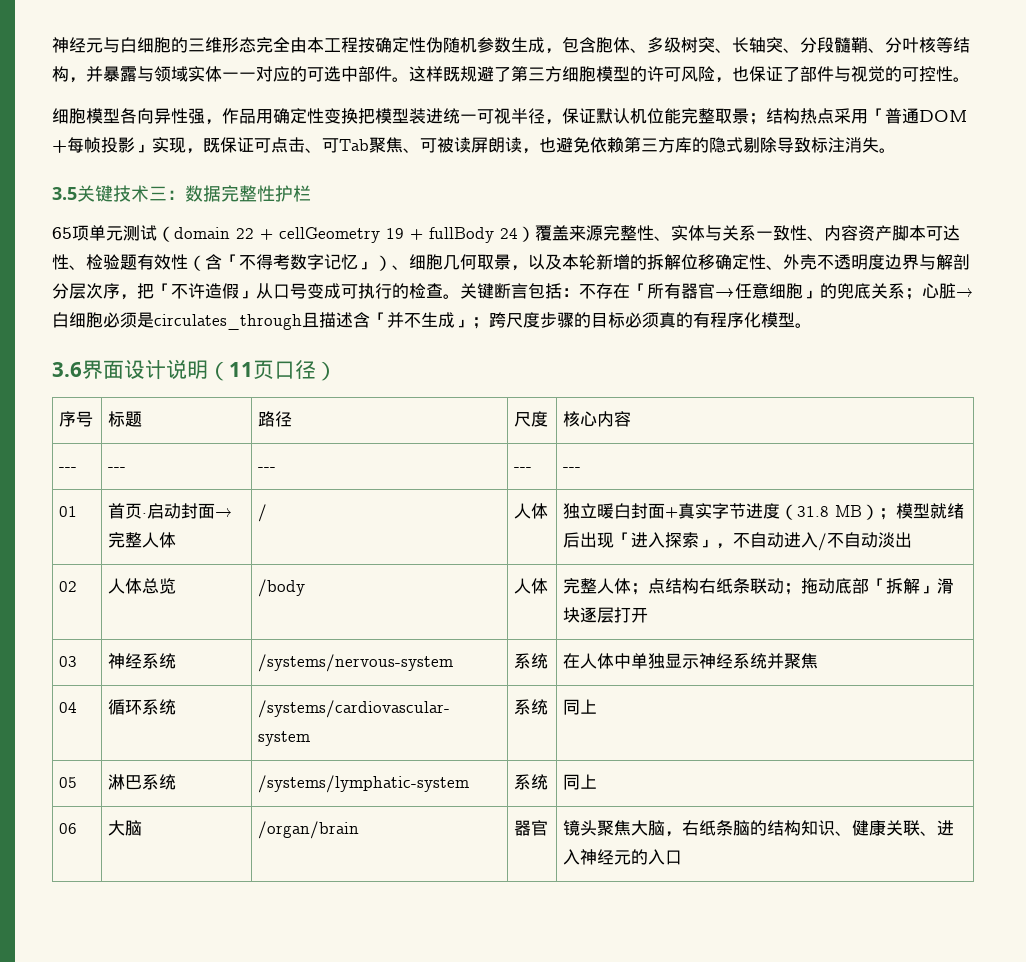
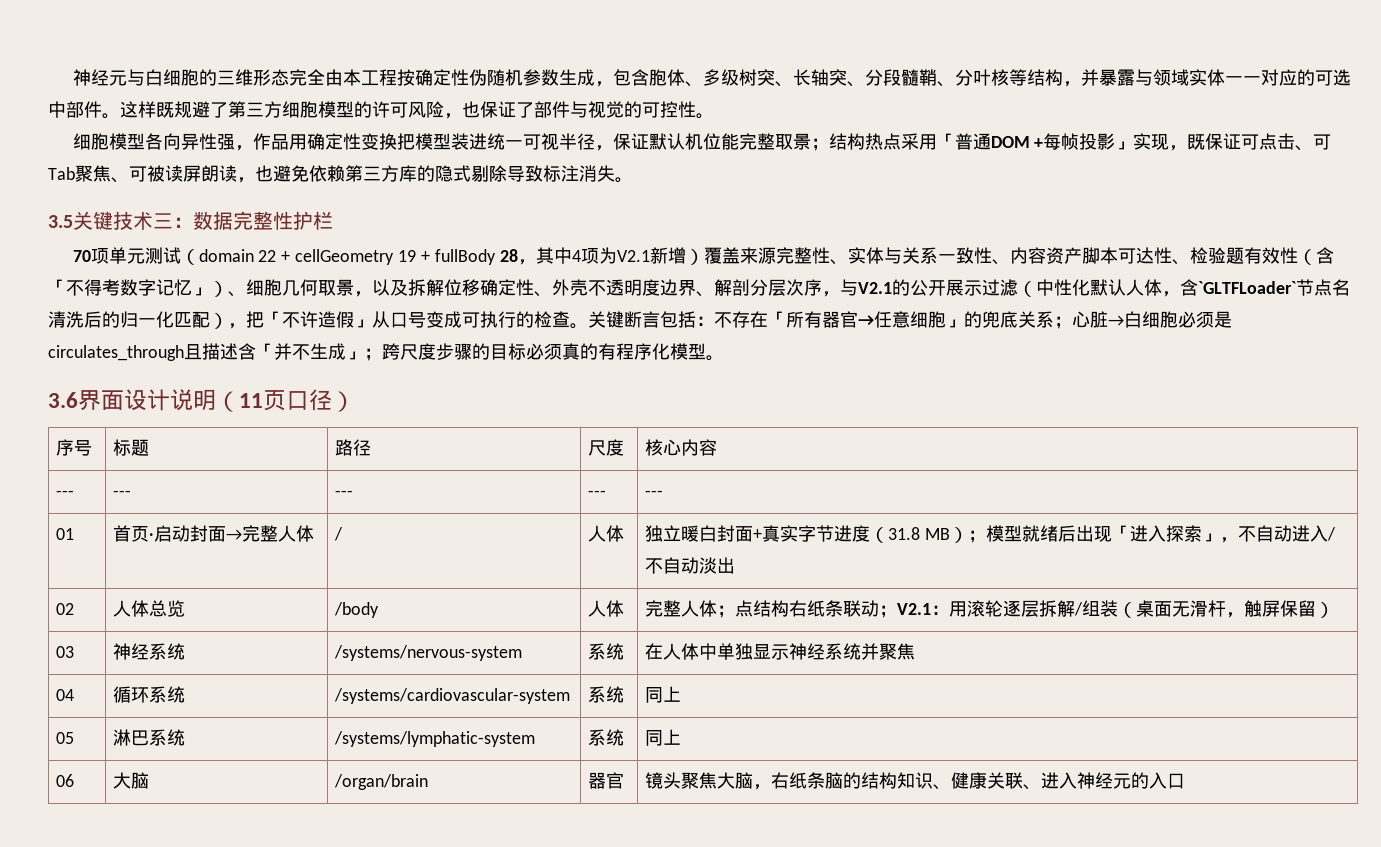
- 65项单元测试（domain 22 + cellGeometry 19 + fullBody 24）覆盖来源完整性、实体与关系一致性、内容资产脚本可达性、检验题有效性（含「不得考数字记忆」）、细胞几何取景，以及本轮新增的拆解位移确定性、外壳不透明度边界与解剖分层次序，把「不许造假」从口号变成可执行的检查。
+ 70项单元测试（domain 22 + cellGeometry 19 + fullBody 28，其中4项为V2.1新增）覆盖来源完整性、实体与关系一致性、内容资产脚本可达性、检验题有效性（含「不得考数字记忆」）、细胞几何取景，以及拆解位移确定性、外壳不透明度边界、解剖分层次序，与V2.1的公开展示过滤（中性化默认人体，含`GLTFLoader`节点名清洗后的归一化匹配），把「不许造假」从口号变成可执行的检查。
- 02 | 人体总览 | /body | 人体 | 完整人体；点结构右纸条联动；拖动底部「拆解」滑块逐层打开
+ 02 | 人体总览 | /body | 人体 | 完整人体；点结构右纸条联动；V2.1：用滚轮逐层拆解/组装（桌面无滑杆，触屏保留）

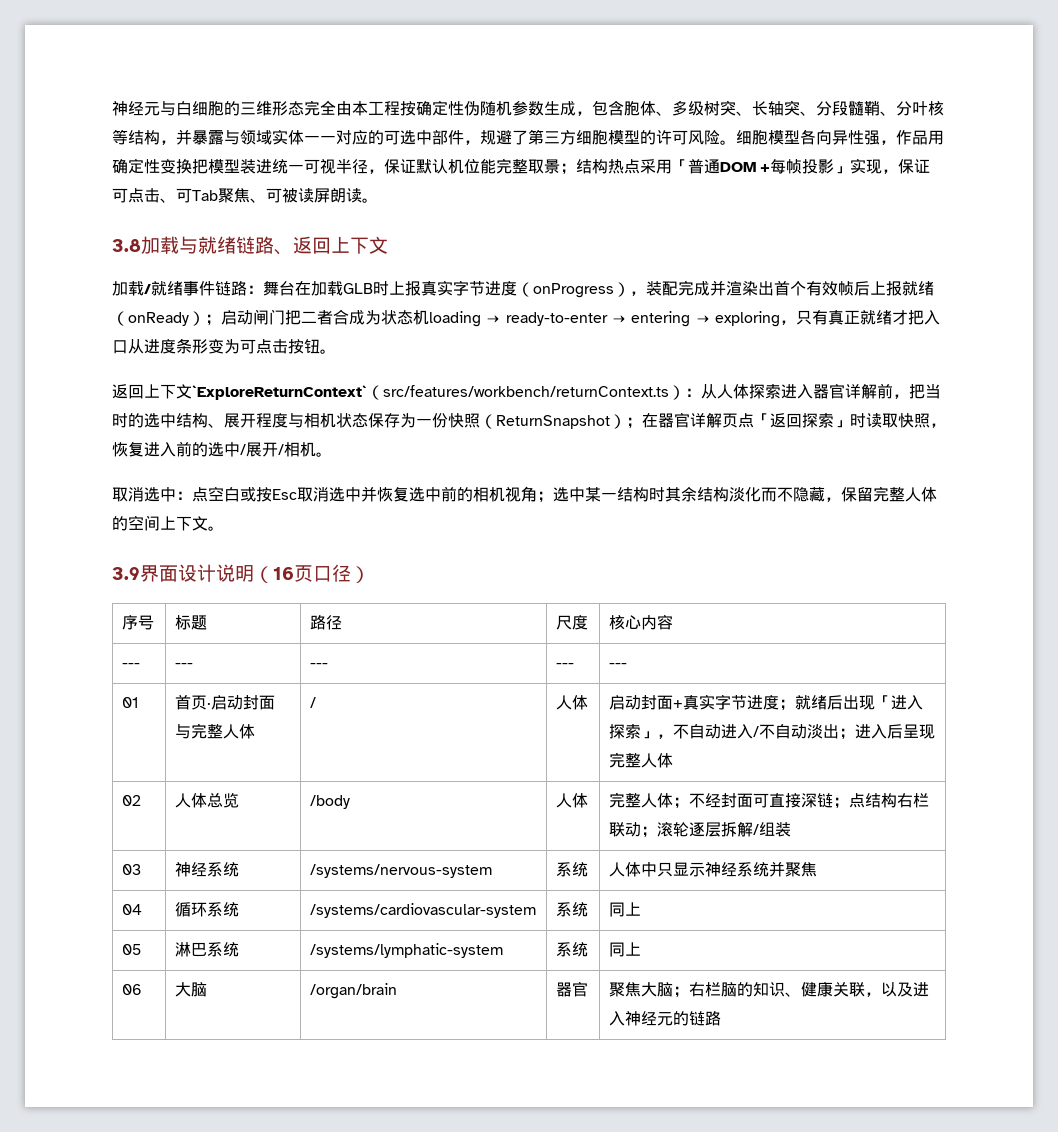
- 神经元与白细胞的三维形态完全由本工程按确定性伪随机参数生成，包含胞体、多级树突、长轴突、分段髓鞘、分叶核等结构，并暴露与领域实体一一对应的可选中部件。这样既规避了第三方细胞模型的许可风险，也保证了部件与视觉的可控性。
- 细胞模型各向异性强，作品用确定性变换把模型装进统一可视半径，保证默认机位能完整取景；
+ 神经元与白细胞的三维形态完全由本工程按确定性伪随机参数生成，包含胞体、多级树突、长轴突、分段髓鞘、分叶核等结构，并暴露与领域实体一一对应的可选中部件，规避了第三方细胞模型的许可风险。细胞模型各向异性强，作品用确定性变换把模型装进统一可视半径，保证默认机位能完整取景；
- 结构热点采用「普通DOM +每帧投影」实现，既保证可点击、可Tab聚焦、可被读屏朗读，也避免依赖第三方库的隐式剔除导致标注消失。
- 3.5关键技术三：数据完整性护栏
- 70项单元测试（domain 22 + cellGeometry 19 + fullBody 28，其中4项为V2.1新增）覆盖来源完整性、实体与关系一致性、内容资产脚本可达性、检验题有效性（含「不得考数字记忆」）、细胞几何取景，以及拆解位移确定性、外壳不透明度边界、解剖分层次序，与V2.1的公开展示过滤（中性化默认人体，含`GLTFLoader`节点名清洗后的归一化匹配），把「不许造假」从口号变成可执行的检查。关键断言包括：不存在「所有器官→任意细胞」的兜底关系；心脏→白细胞必须是circulates_through且描述含「并不生成」；跨尺度步骤的目标必须真的有程序化模型。
- 3.6界面设计说明（11页口径）
+ 结构热点采用「普通DOM +每帧投影」实现，保证可点击、可Tab聚焦、可被读屏朗读。
+ 3.8加载与就绪链路、返回上下文
+ 加载/就绪事件链路：舞台在加载GLB时上报真实字节进度（onProgress），装配完成并渲染出首个有效帧后上报就绪（onReady）；启动闸门把二者合成为状态机loading → ready-to-enter → entering → exploring，只有真正就绪才把入口从进度条形变为可点击按钮。
+ 返回上下文`ExploreReturnContext`（src/features/workbench/returnContext.ts）：从人体探索进入器官详解前，把当时的选中结构、展开程度与相机状态保存为一份快照（ReturnSnapshot）；在器官详解页点「返回探索」时读取快照，恢复进入前的选中/展开/相机。
+ 取消选中：点空白或按Esc取消选中并恢复选中前的相机视角；选中某一结构时其余结构淡化而不隐藏，保留完整人体的空间上下文。
+ 3.9界面设计说明（16页口径）
- 01 | 首页·启动封面→完整人体 | / | 人体 | 独立暖白封面+真实字节进度（31.8 MB）；模型就绪后出现「进入探索」，不自动进入/不自动淡出
+ 01 | 首页·启动封面与完整人体 | / | 人体 | 启动封面+真实字节进度；就绪后出现「进入探索」，不自动进入/不自动淡出；进入后呈现完整人体
- 02 | 人体总览 | /body | 人体 | 完整人体；点结构右纸条联动；V2.1：用滚轮逐层拆解/组装（桌面无滑杆，触屏保留）
+ 02 | 人体总览 | /body | 人体 | 完整人体；不经封面可直接深链；点结构右栏联动；滚轮逐层拆解/组装
- 03 | 神经系统 | /systems/nervous-system | 系统 | 在人体中单独显示神经系统并聚焦
+ 03 | 神经系统 | /systems/nervous-system | 系统 | 人体中只显示神经系统并聚焦
- 06 | 大脑 | /organ/brain | 器官 | 镜头聚焦大脑，右纸条脑的结构知识、健康关联、进入神经元的入口
+ 06 | 大脑 | /organ/brain | 器官 | 聚焦大脑；右栏脑的知识、健康关联，以及进入神经元的链路

